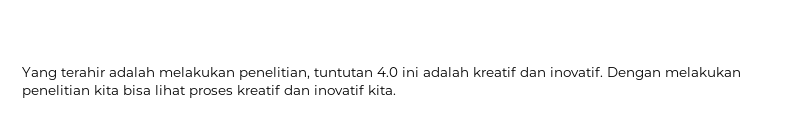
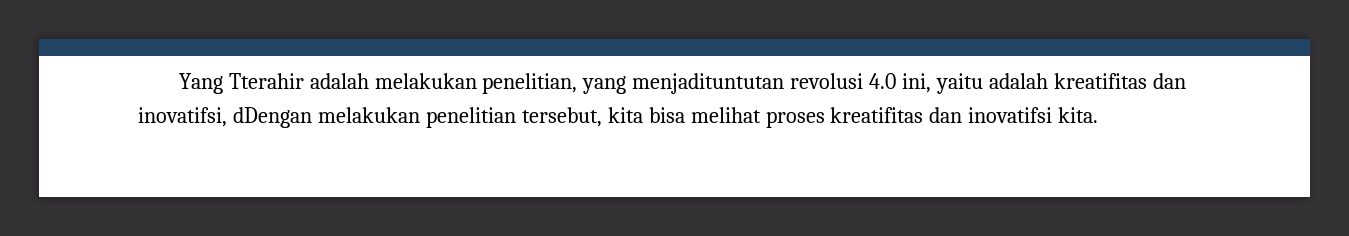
- Yang terahir adalah melakukan penelitian, tuntutan 4.0 ini adalah kreatif dan inovatif. Dengan melakukan penelitian kita bisa lihat proses kreatif dan inovatif kita.
+ Yang Tterahir adalah melakukan penelitian, yang menjadituntutan revolusi 4.0 ini, yaitu adalah kreatifitas dan inovatifsi, dDengan melakukan penelitian tersebut, kita bisa melihat proses kreatifitas dan inovatifsi kita.

